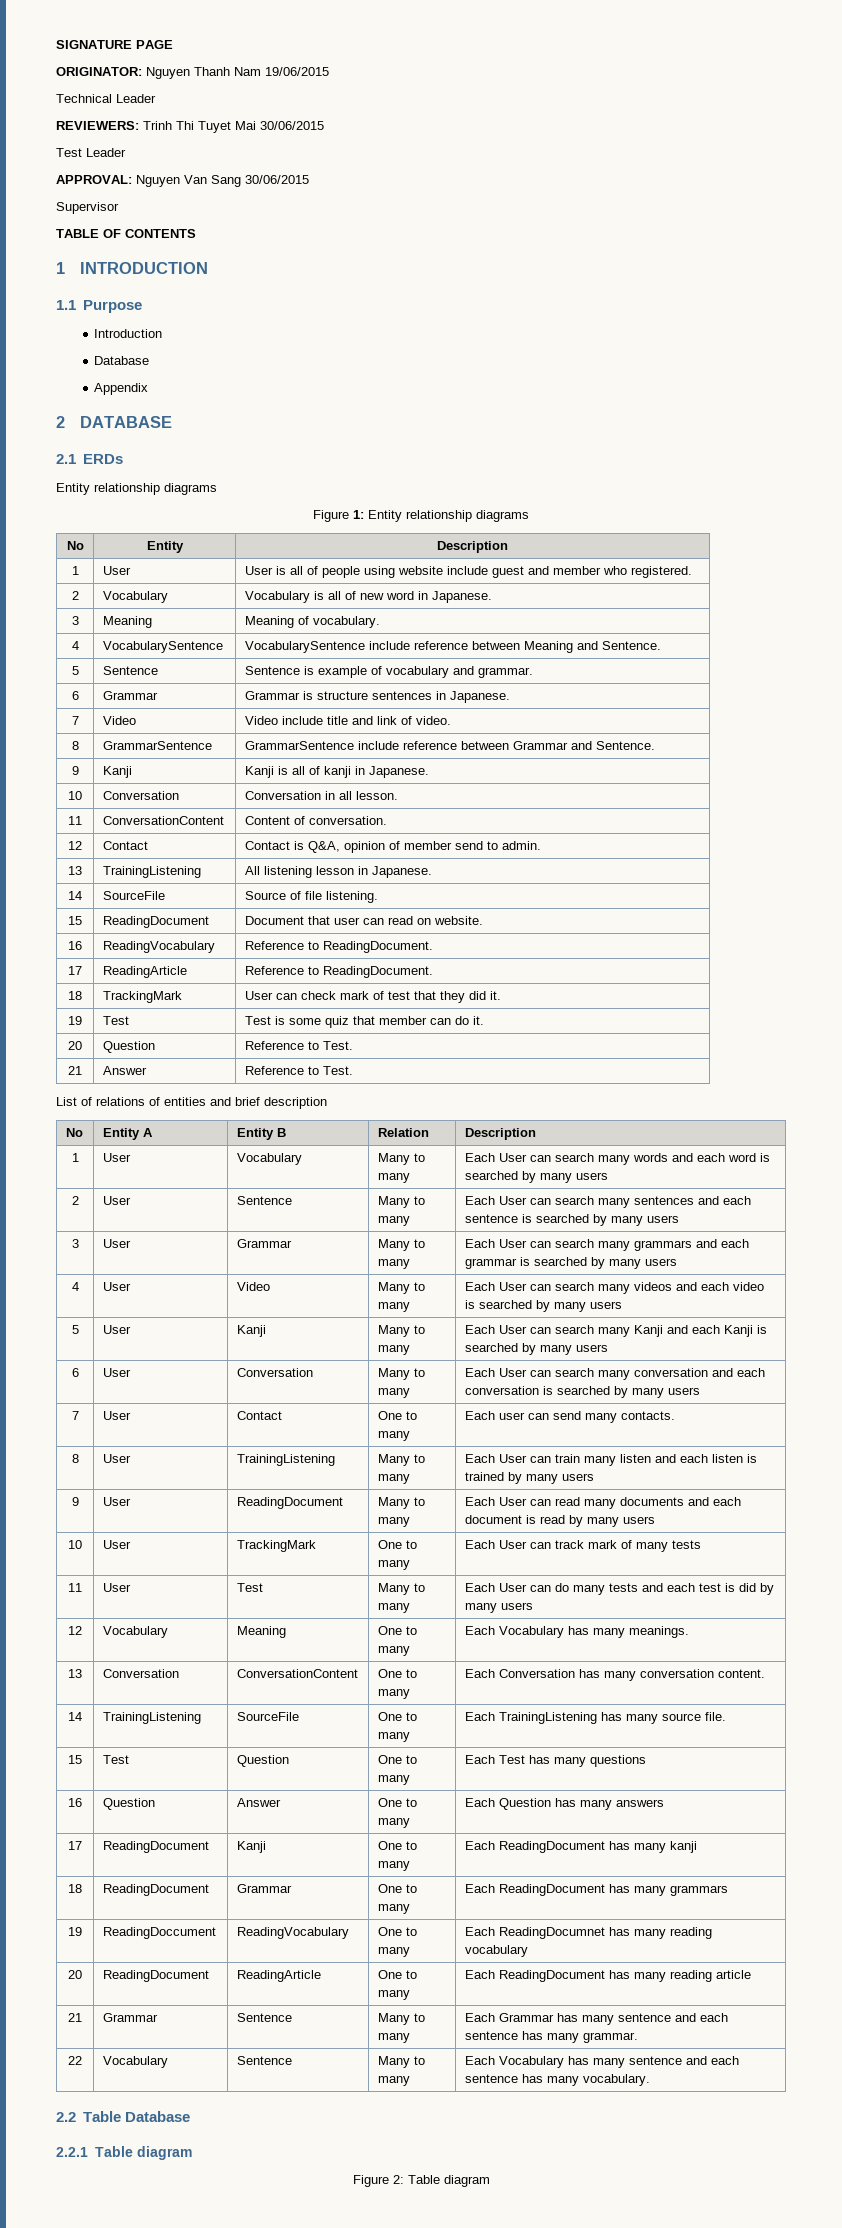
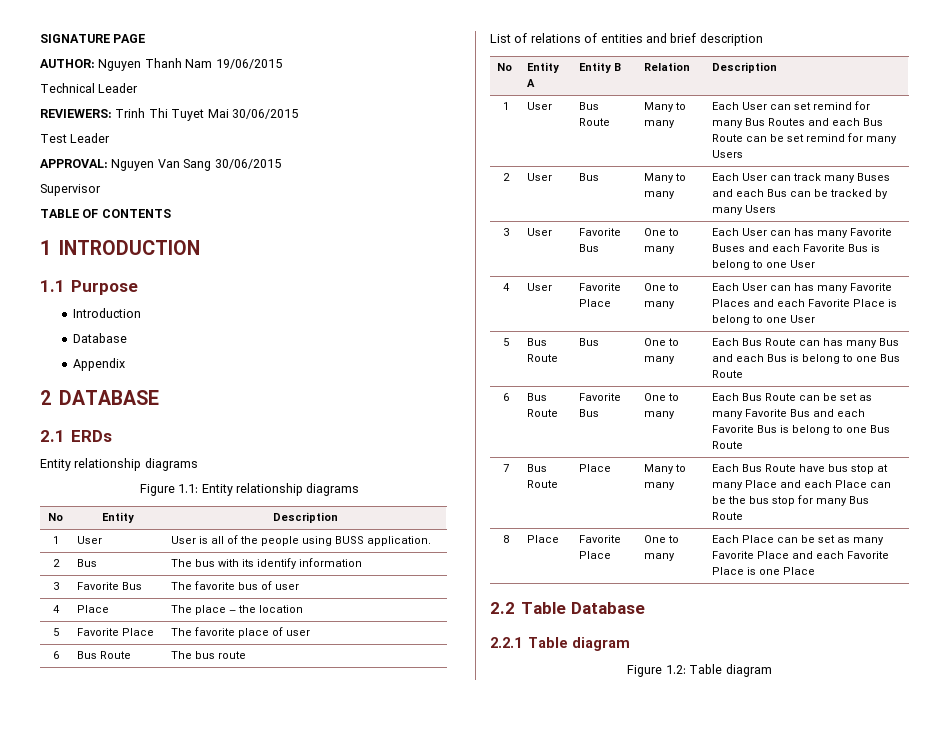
- ORIGINATOR: Nguyen Thanh Nam 19/06/2015
+ AUTHOR: Nguyen Thanh Nam 19/06/2015
- Figure 1: Entity relationship diagrams
+ Figure 1.1: Entity relationship diagrams
- 1 | User | User is all of people using website include guest and member who registered.
- 2 | Vocabulary | Vocabulary is all of new word in Japanese.
- 3 | Meaning | Meaning of vocabulary.
- 4 | VocabularySentence | VocabularySentence include reference between Meaning and Sentence.
- 5 | Sentence | Sentence is example of vocabulary and grammar.
- 6 | Grammar | Grammar is structure sentences in Japanese.
- 7 | Video | Video include title and link of video.
- 8 | GrammarSentence | GrammarSentence include reference between Grammar and Sentence.
- 9 | Kanji | Kanji is all of kanji in Japanese.
- 10 | Conversation | Conversation in all lesson.
- 11 | ConversationContent | Content of conversation.
- 12 | Contact | Contact is Q&A, opinion of member send to admin.
- 13 | TrainingListening | All listening lesson in Japanese.
- 14 | SourceFile | Source of file listening.
- 15 | ReadingDocument | Document that user can read on website.
- 16 | ReadingVocabulary | Reference to ReadingDocument.
- 17 | ReadingArticle | Reference to ReadingDocument.
- 18 | TrackingMark | User can check mark of test that they did it.
- 19 | Test | Test is some quiz that member can do it.
- 20 | Question | Reference to Test.
- 21 | Answer | Reference to Test.
+ 1 | User | User is all of the people using BUSS application.
+ 2 | Bus | The bus with its identify information
+ 3 | Favorite Bus | The favorite bus of user
+ 4 | Place | The place – the location
+ 5 | Favorite Place | The favorite place of user
+ 6 | Bus Route | The bus route
- 1 | User | Vocabulary | Many to many | Each User can search many words and each word is searched by many users
+ 1 | User | Bus Route | Many to many | Each User can set remind for many Bus Routes and each Bus Route can be set remind for many Users
- 2 | User | Sentence | Many to many | Each User can search many sentences and each sentence is searched by many users
+ 2 | User | Bus | Many to many | Each User can track many Buses and each Bus can be tracked by many Users
- 3 | User | Grammar | Many to many | Each User can search many grammars and each grammar is searched by many users
- 4 | User | Video | Many to many | Each User can search many videos and each video is searched by many users
- 5 | User | Kanji | Many to many | Each User can search many Kanji and each Kanji is searched by many users
- 6 | User | Conversation | Many to many | Each User can search many conversation and each conversation is searched by many users
- 7 | User | Contact | One to many | Each user can send many contacts.
- 8 | User | TrainingListening | Many to many | Each User can train many listen and each listen is trained by many users
- 9 | User | ReadingDocument | Many to many | Each User can read many documents and each document is read by many users
- 10 | User | TrackingMark | One to many | Each User can track mark of many tests
- 11 | User | Test | Many to many | Each User can do many tests and each test is did by many users
- 12 | Vocabulary | Meaning | One to many | Each Vocabulary has many meanings.
- 13 | Conversation | ConversationContent | One to many | Each Conversation has many conversation content.
- 14 | TrainingListening | SourceFile | One to many | Each TrainingListening has many source file.
- 15 | Test | Question | One to many | Each Test has many questions
- 16 | Question | Answer | One to many | Each Question has many answers
- 17 | ReadingDocument | Kanji | One to many | Each ReadingDocument has many kanji
- 18 | ReadingDocument | Grammar | One to many | Each ReadingDocument has many grammars
- 19 | ReadingDoccument | ReadingVocabulary | One to many | Each ReadingDocumnet has many reading vocabulary
- 20 | ReadingDocument | ReadingArticle | One to many | Each ReadingDocument has many reading article
- 21 | Grammar | Sentence | Many to many | Each Grammar has many sentence and each sentence has many grammar.
- 22 | Vocabulary | Sentence | Many to many | Each Vocabulary has many sentence and each sentence has many vocabulary.
+ 3 | User | Favorite Bus | One to many | Each User can has many Favorite Buses and each Favorite Bus is belong to one User
+ 4 | User | Favorite Place | One to many | Each User can has many Favorite Places and each Favorite Place is belong to one User
+ 5 | Bus Route | Bus | One to many | Each Bus Route can has many Bus and each Bus is belong to one Bus Route
+ 6 | Bus Route | Favorite Bus | One to many | Each Bus Route can be set as many Favorite Bus and each Favorite Bus is belong to one Bus Route
+ 7 | Bus Route | Place | Many to many | Each Bus Route have bus stop at many Place and each Place can be the bus stop for many Bus Route
+ 8 | Place | Favorite Place | One to many | Each Place can be set as many Favorite Place and each Favorite Place is one Place
- Figure 2: Table diagram
+ Figure 1.2: Table diagram

